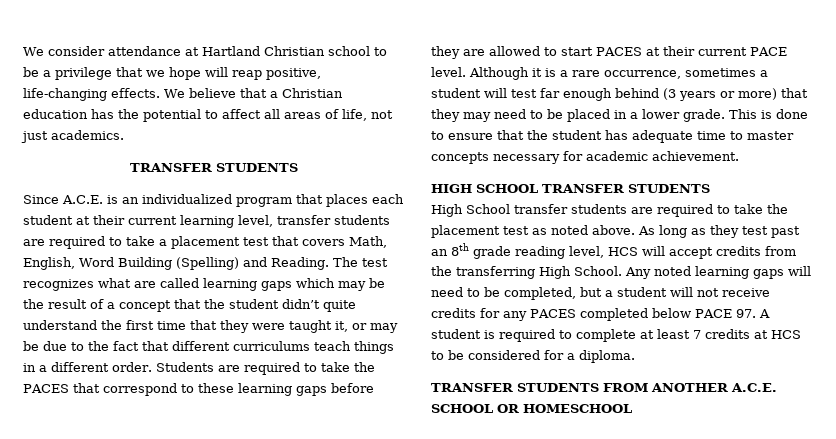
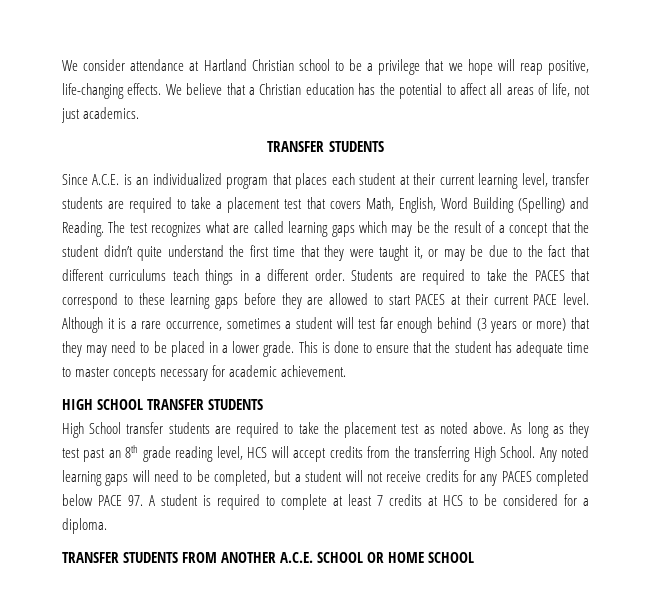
- TRANSFER STUDENTS FROM ANOTHER A.C.E. SCHOOL OR HOMESCHOOL
+ TRANSFER STUDENTS FROM ANOTHER A.C.E. SCHOOL OR HOME SCHOOL

